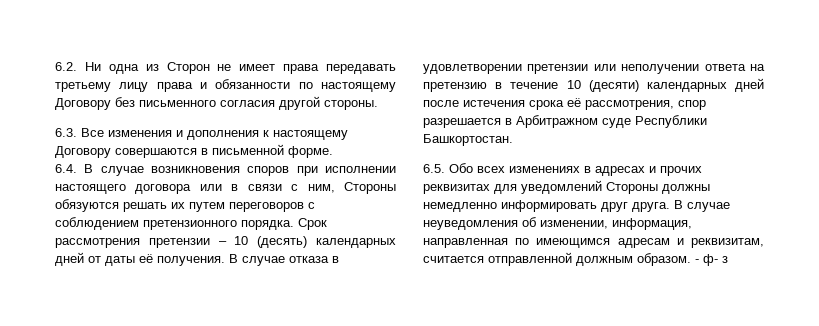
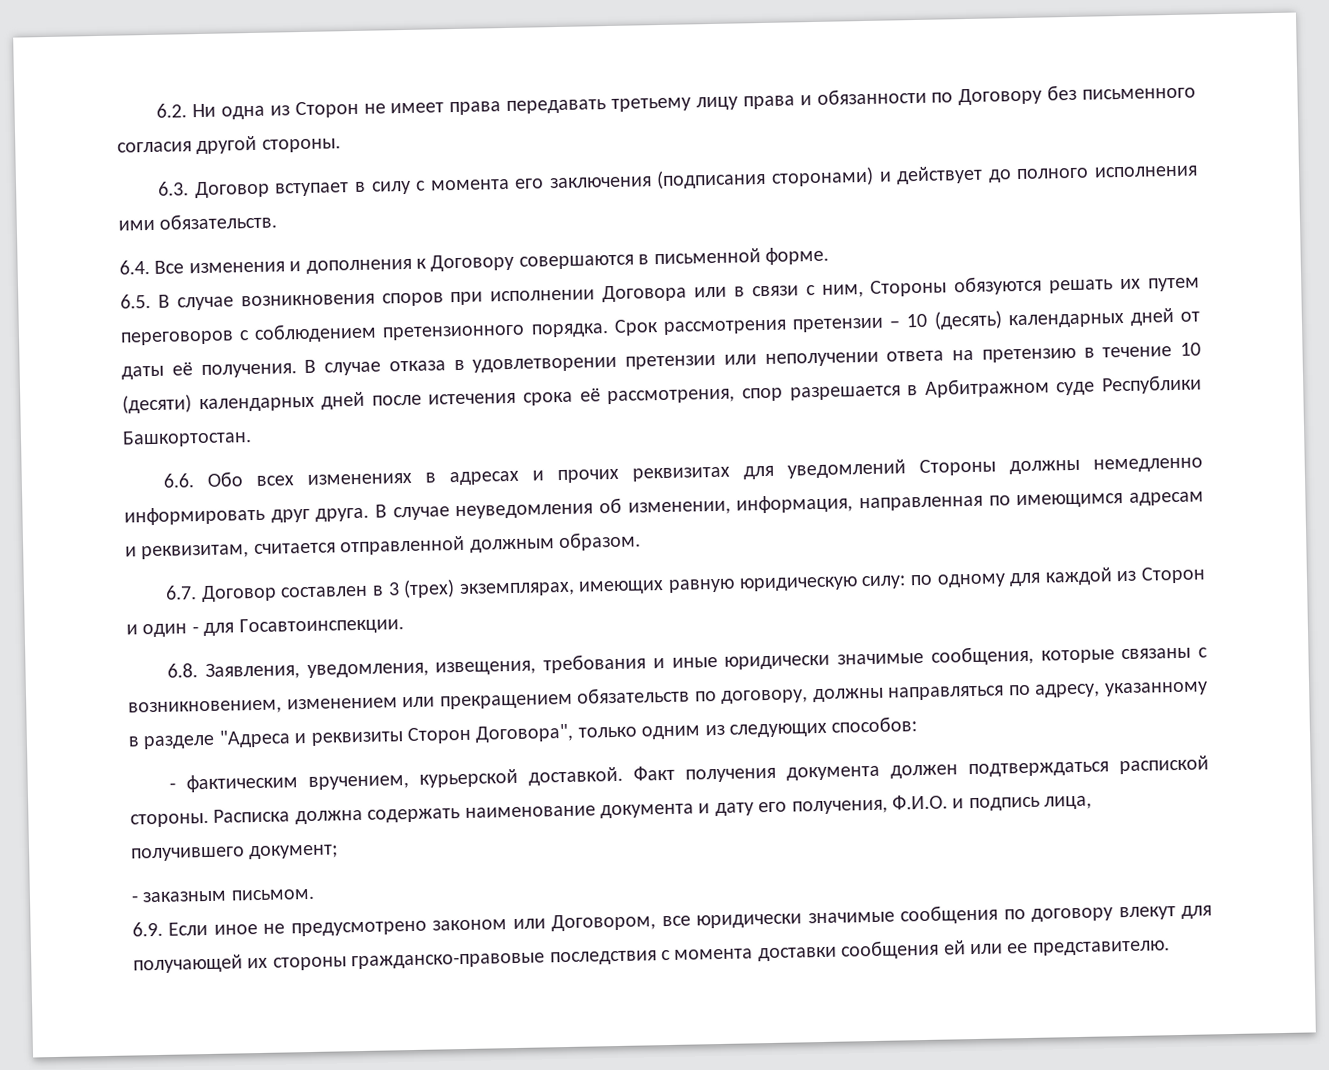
- 6.2. Ни одна из Сторон не имеет права передавать третьему лицу права и обязанности по настоящему Договору без письменного согласия другой стороны.
+ 6.2. Ни одна из Сторон не имеет права передавать третьему лицу права и обязанности по Договору без письменного согласия другой стороны.
- 6.3. Все изменения и дополнения к настоящему Договору совершаются в письменной форме.
+ 6.3. Договор вступает в силу с момента его заключения (подписания сторонами) и действует до полного исполнения ими обязательств.
+ 6.4. Все изменения и дополнения к Договору совершаются в письменной форме.
- 6.4. В случае возникновения споров при исполнении настоящего договора или в связи с ним, Стороны обязуются решать их путем переговоров с соблюдением претензионного порядка.
+ 6.5. В случае возникновения споров при исполнении Договора или в связи с ним, Стороны обязуются решать их путем переговоров с соблюдением претензионного порядка.
- 6.5. Обо всех изменениях в адресах и прочих реквизитах для уведомлений Стороны должны немедленно информировать друг друга.
+ 6.6. Обо всех изменениях в адресах и прочих реквизитах для уведомлений Стороны должны немедленно информировать друг друга.
- В случае неуведомления об изменении, информация, направленная по имеющимся адресам и реквизитам, считается отправленной должным образом. - ф- з
+ В случае неуведомления об изменении, информация, направленная по имеющимся адресам и реквизитам, считается отправленной должным образом.
+ 6.7. Договор составлен в 3 (трех) экземплярах, имеющих равную юридическую силу: по одному для каждой из Сторон и один - для Госавтоинспекции.
+ 6.8. Заявления, уведомления, извещения, требования и иные юридически значимые сообщения, которые связаны с возникновением, изменением или прекращением обязательств по договору, должны направляться по адресу, указанному в разделе "Адреса и реквизиты Сторон Договора", только одним из следующих способов:
+ - фактическим вручением, курьерской доставкой. Факт получения документа должен подтверждаться распиской стороны. Расписка должна содержать наименование документа и дату его получения, Ф.И.О. и подпись лица, получившего документ;
+ - заказным письмом.
+ 6.9. Если иное не предусмотрено законом или Договором, все юридически значимые сообщения по договору влекут для получающей их стороны гражданско-правовые последствия с момента доставки сообщения ей или ее представителю.

